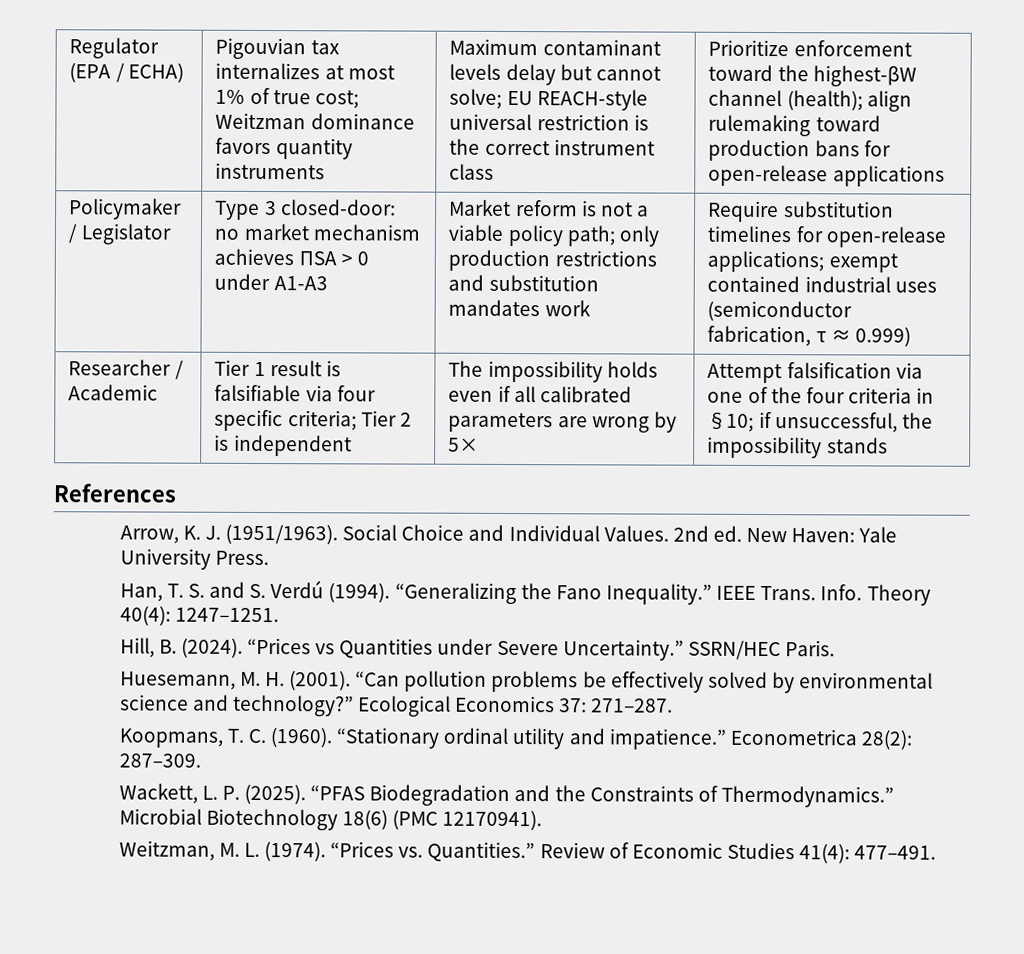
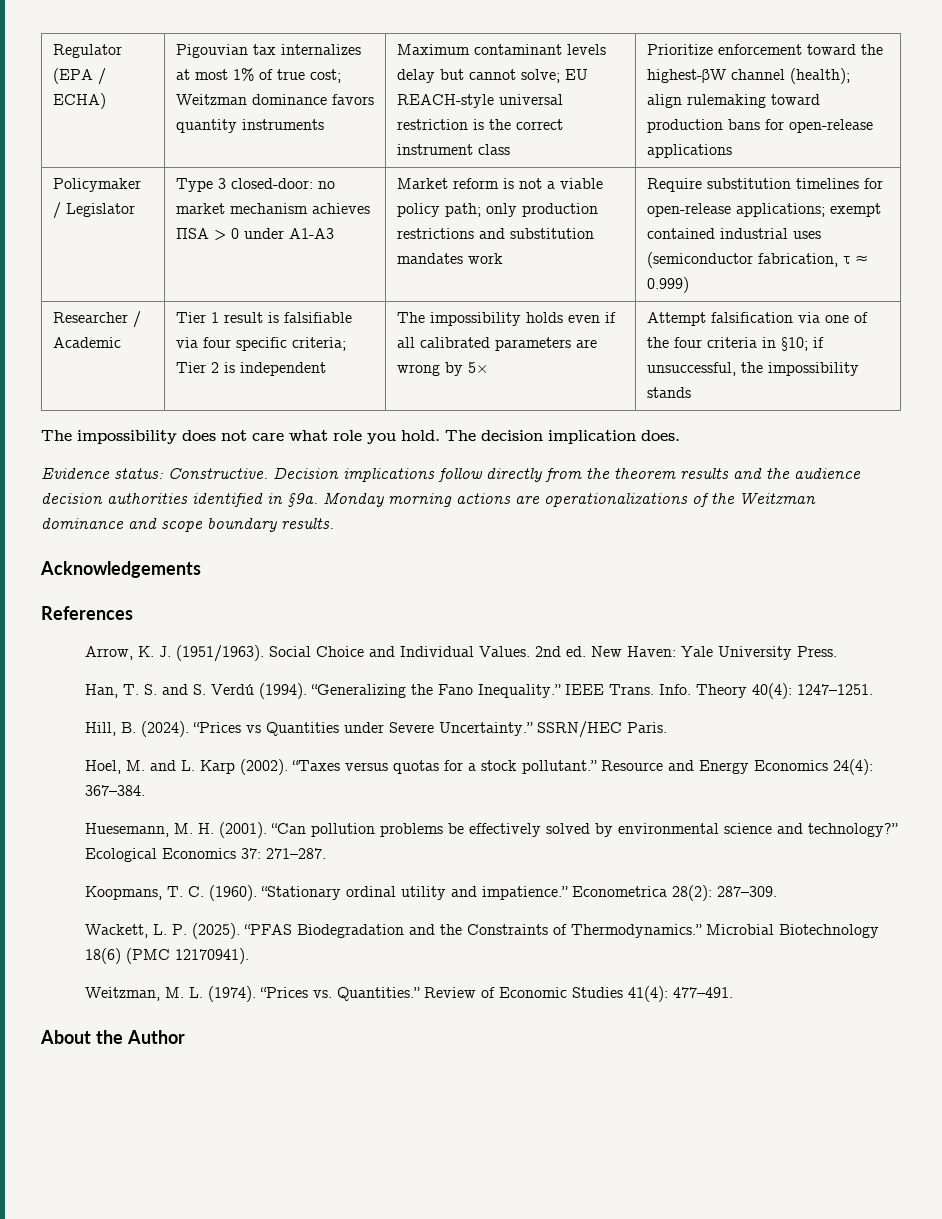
+ The impossibility does not care what role you hold. The decision implication does.
+ Evidence status: Constructive. Decision implications follow directly from the theorem results and the audience decision authorities identified in §9a. Monday morning actions are operationalizations of the Weitzman dominance and scope boundary results.
+ Acknowledgements
+ Hoel, M. and L. Karp (2002). “Taxes versus quotas for a stock pollutant.” Resource and Energy Economics 24(4): 367–384.
+ About the Author

